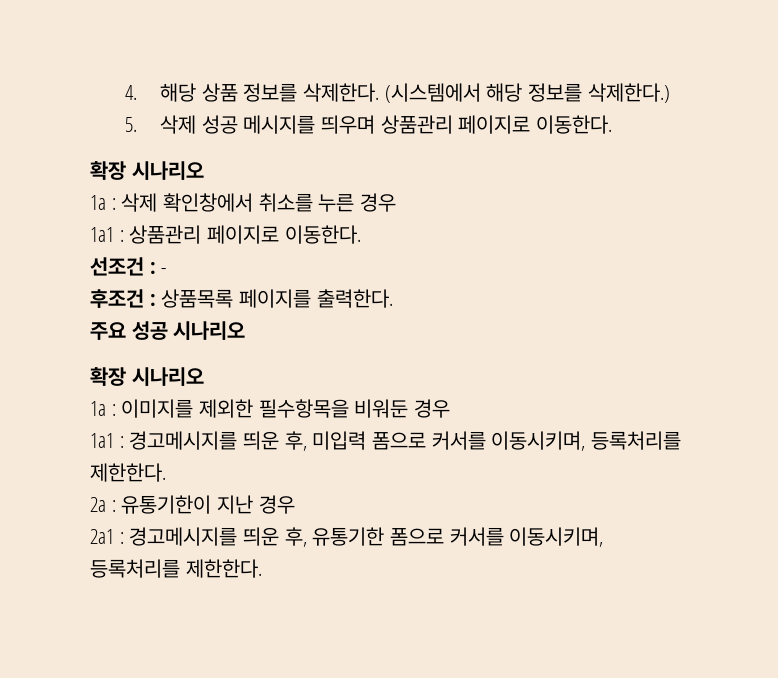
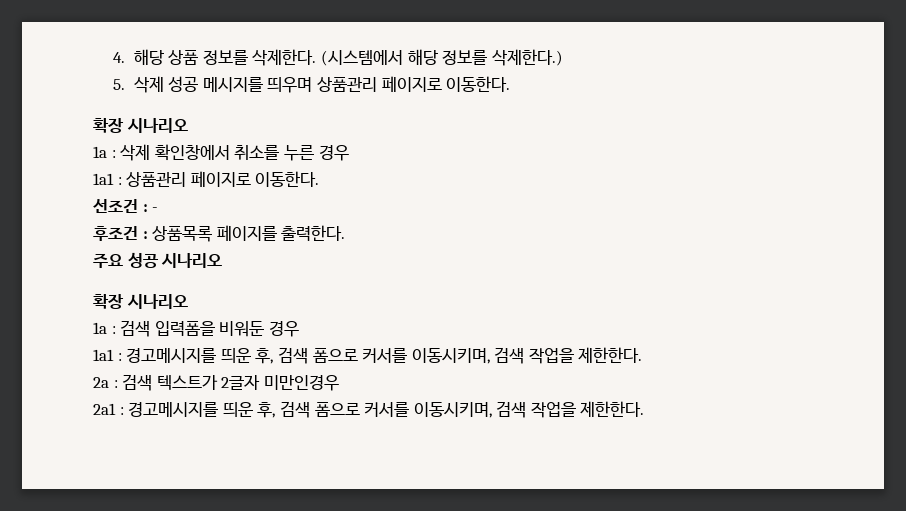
- 1a : 이미지를 제외한 필수항목을 비워둔 경우
+ 1a : 검색 입력폼을 비워둔 경우
- 1a1 : 경고메시지를 띄운 후, 미입력 폼으로 커서를 이동시키며, 등록처리를 제한한다.
+ 1a1 : 경고메시지를 띄운 후, 검색 폼으로 커서를 이동시키며, 검색 작업을 제한한다.
- 2a : 유통기한이 지난 경우
+ 2a : 검색 텍스트가 2글자 미만인경우
- 2a1 : 경고메시지를 띄운 후, 유통기한 폼으로 커서를 이동시키며, 등록처리를 제한한다.
+ 2a1 : 경고메시지를 띄운 후, 검색 폼으로 커서를 이동시키며, 검색 작업을 제한한다.

